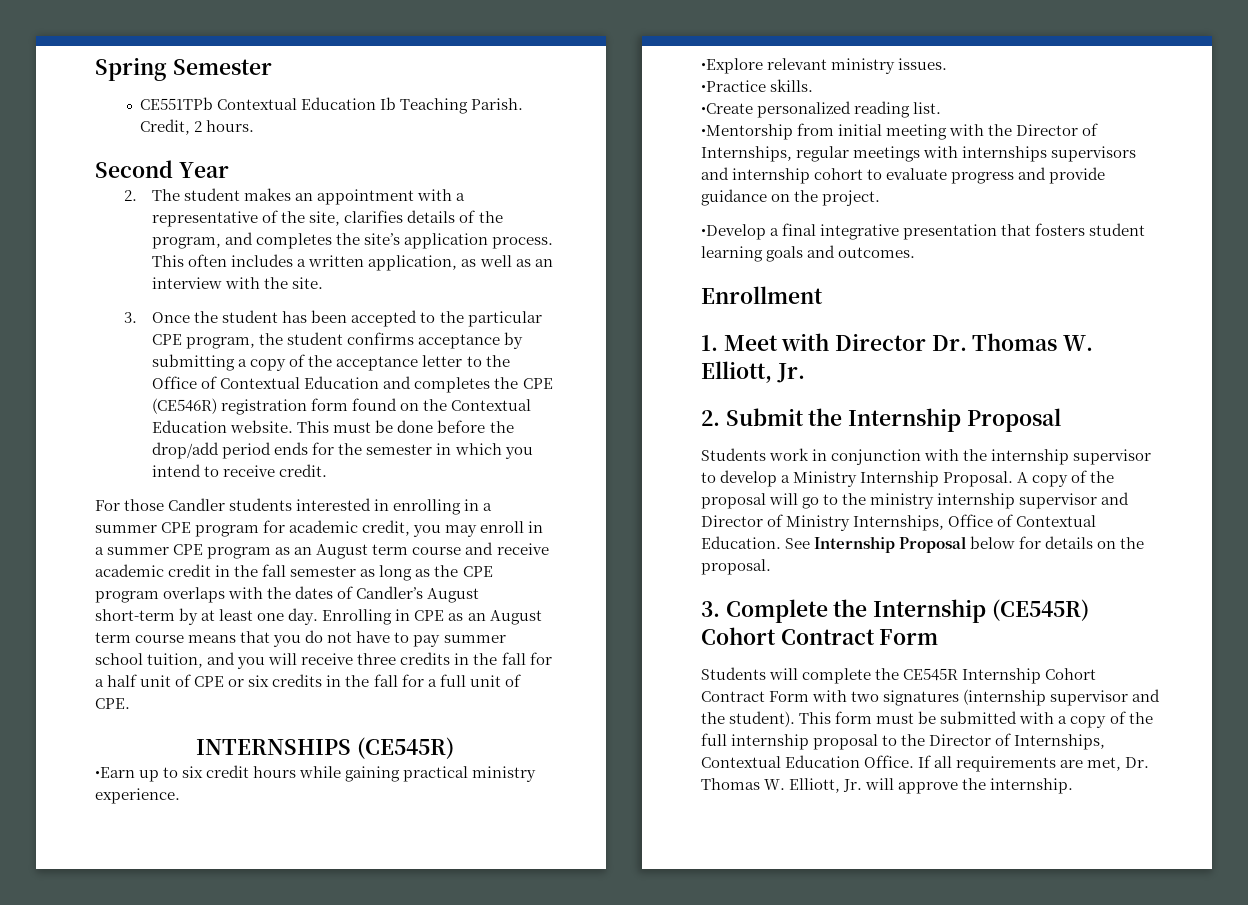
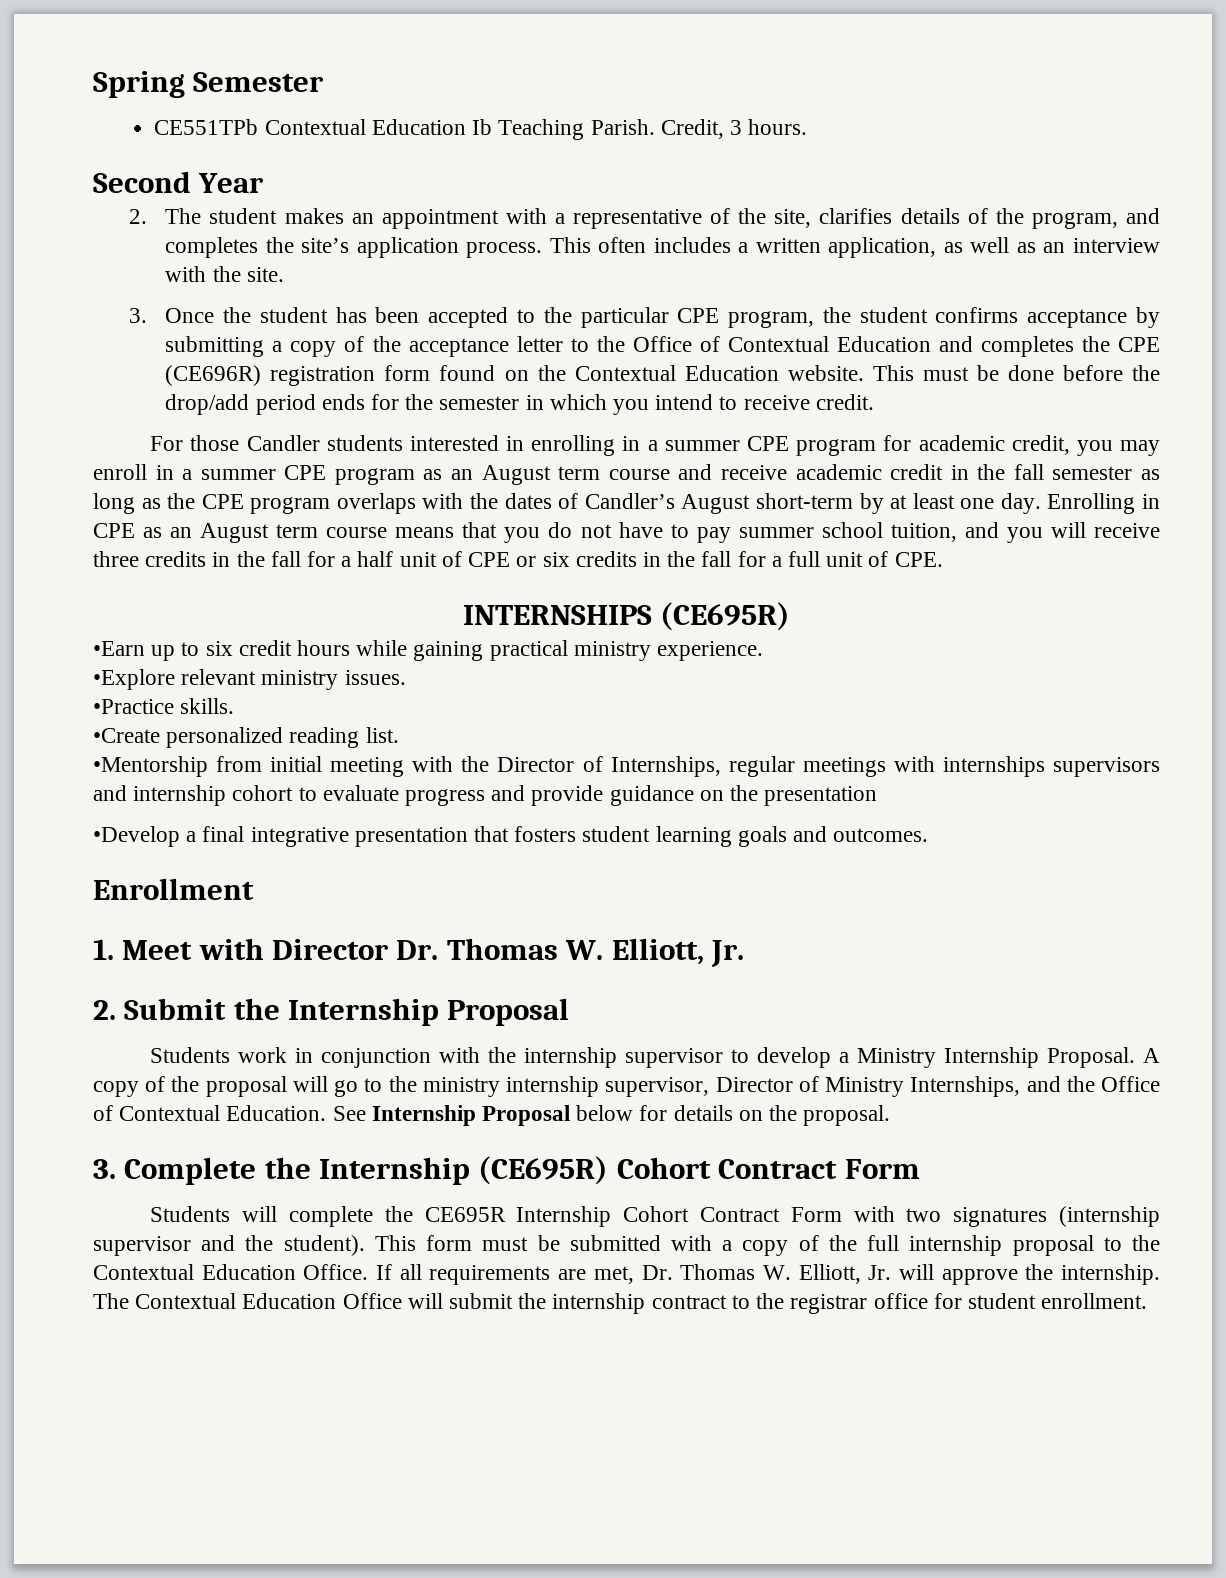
- Credit, 2 hours.
+ Credit, 3 hours.
- 3. Once the student has been accepted to the particular CPE program, the student confirms acceptance by submitting a copy of the acceptance letter to the Office of Contextual Education and completes the CPE (CE546R) registration form found on the Contextual Education website.
+ 3. Once the student has been accepted to the particular CPE program, the student confirms acceptance by submitting a copy of the acceptance letter to the Office of Contextual Education and completes the CPE (CE696R) registration form found on the Contextual Education website.
- INTERNSHIPS (CE545R)
+ INTERNSHIPS (CE695R)
- •Mentorship from initial meeting with the Director of Internships, regular meetings with internships supervisors and internship cohort to evaluate progress and provide guidance on the project.
+ •Mentorship from initial meeting with the Director of Internships, regular meetings with internships supervisors and internship cohort to evaluate progress and provide guidance on the presentation
- A copy of the proposal will go to the ministry internship supervisor and Director of Ministry Internships, Office of Contextual Education.
+ A copy of the proposal will go to the ministry internship supervisor, Director of Ministry Internships, and the Office of Contextual Education.
- 3. Complete the Internship (CE545R) Cohort Contract Form
+ 3. Complete the Internship (CE695R) Cohort Contract Form
- Students will complete the CE545R Internship Cohort Contract Form with two signatures (internship supervisor and the student).
+ Students will complete the CE695R Internship Cohort Contract Form with two signatures (internship supervisor and the student).
- This form must be submitted with a copy of the full internship proposal to the Director of Internships, Contextual Education Office.
+ This form must be submitted with a copy of the full internship proposal to the Contextual Education Office.
+ The Contextual Education Office will submit the internship contract to the registrar office for student enrollment.

